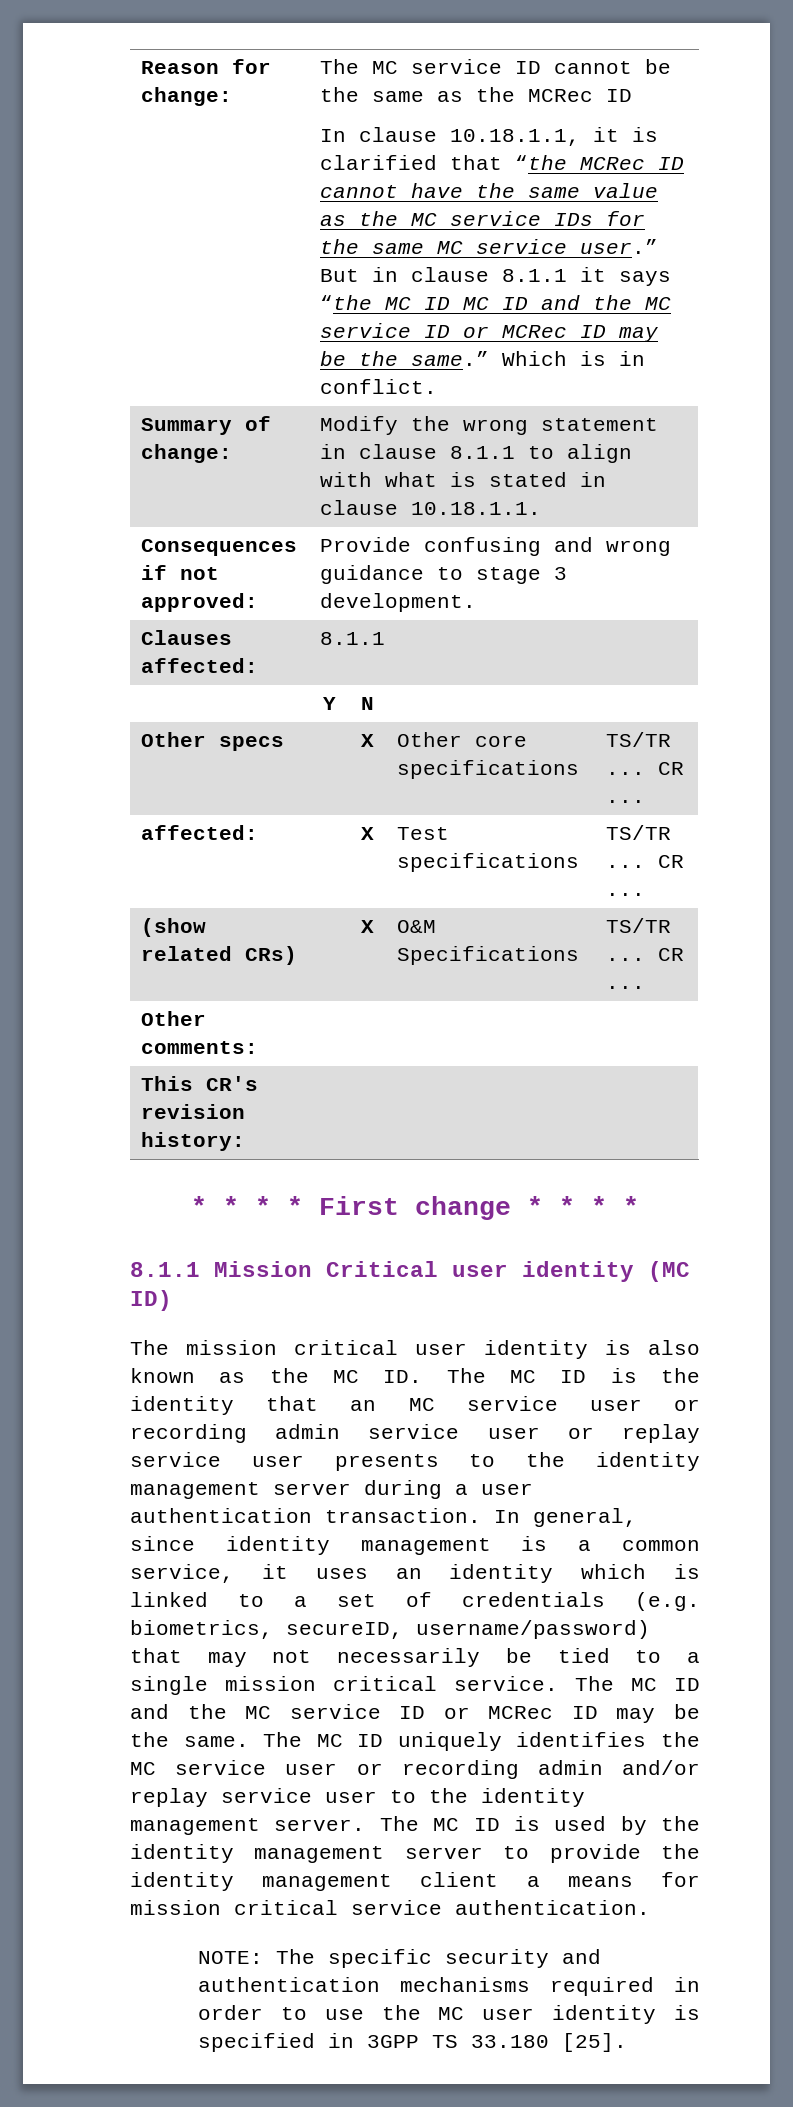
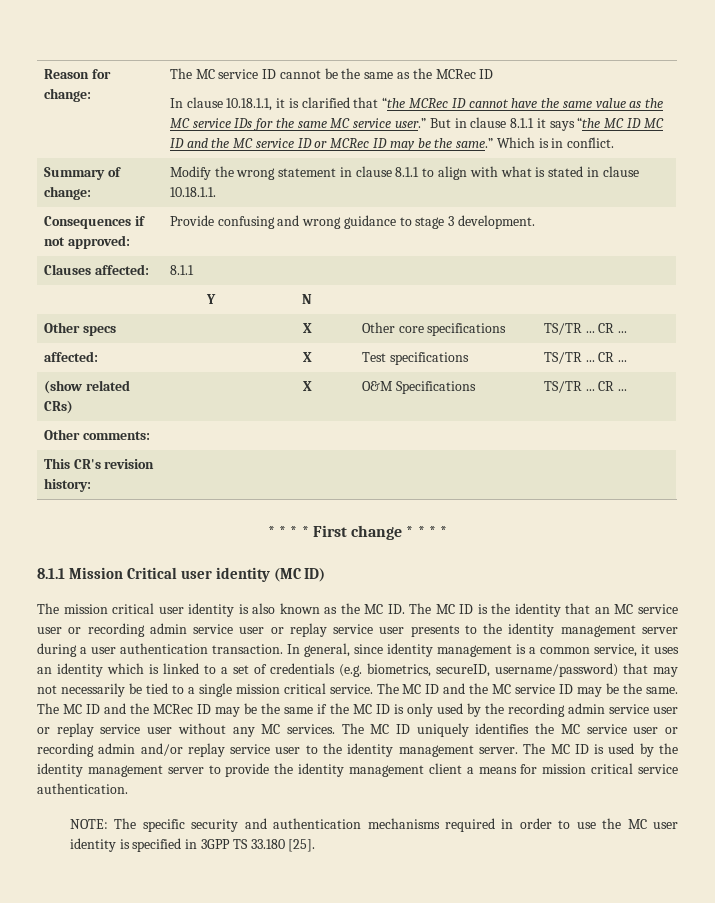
- The MC ID and the MC service ID or MCRec ID may be the same.
+ The MC ID and the MC service ID may be the same. The MC ID and the MCRec ID may be the same if the MC ID is only used by the recording admin service user or replay service user without any MC services.

